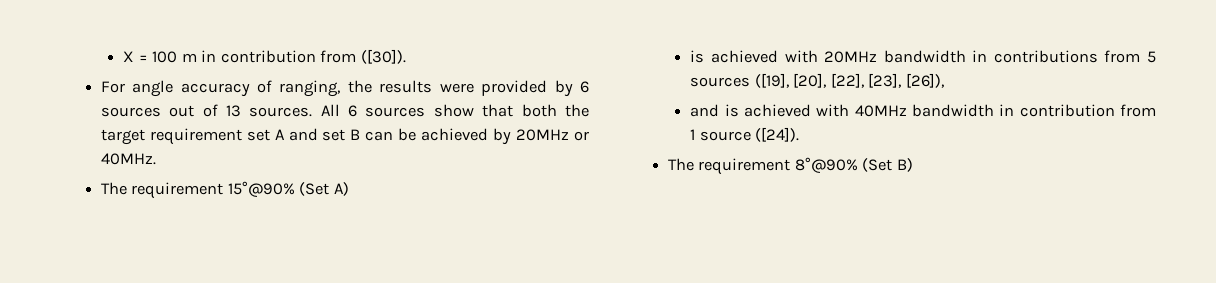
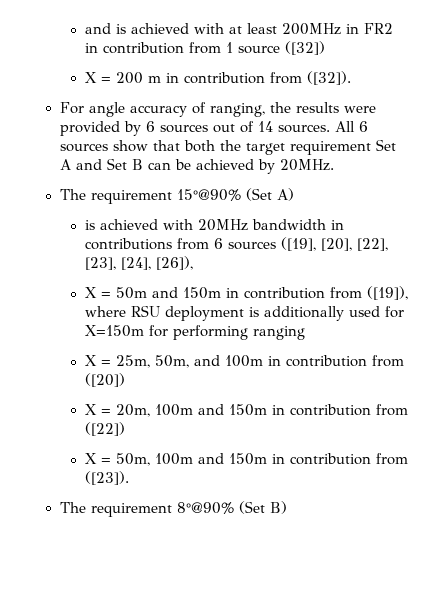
- X = 100 m in contribution from ([30]).
+ and is achieved with at least 200MHz in FR2 in contribution from 1 source ([32])
+ X = 200 m in contribution from ([32]).
- For angle accuracy of ranging, the results were provided by 6 sources out of 13 sources.
+ For angle accuracy of ranging, the results were provided by 6 sources out of 14 sources.
- All 6 sources show that both the target requirement set A and set B can be achieved by 20MHz or 40MHz.
+ All 6 sources show that both the target requirement Set A and Set B can be achieved by 20MHz.
- is achieved with 20MHz bandwidth in contributions from 5 sources ([19], [20], [22], [23], [26]),
+ is achieved with 20MHz bandwidth in contributions from 6 sources ([19], [20], [22], [23], [24], [26]),
- and is achieved with 40MHz bandwidth in contribution from 1 source ([24]).
+ X = 50m and 150m in contribution from ([19]), where RSU deployment is additionally used for X=150m for performing ranging
+ X = 25m, 50m, and 100m in contribution from ([20])
+ X = 20m, 100m and 150m in contribution from ([22])
+ X = 50m, 100m and 150m in contribution from ([23]).

